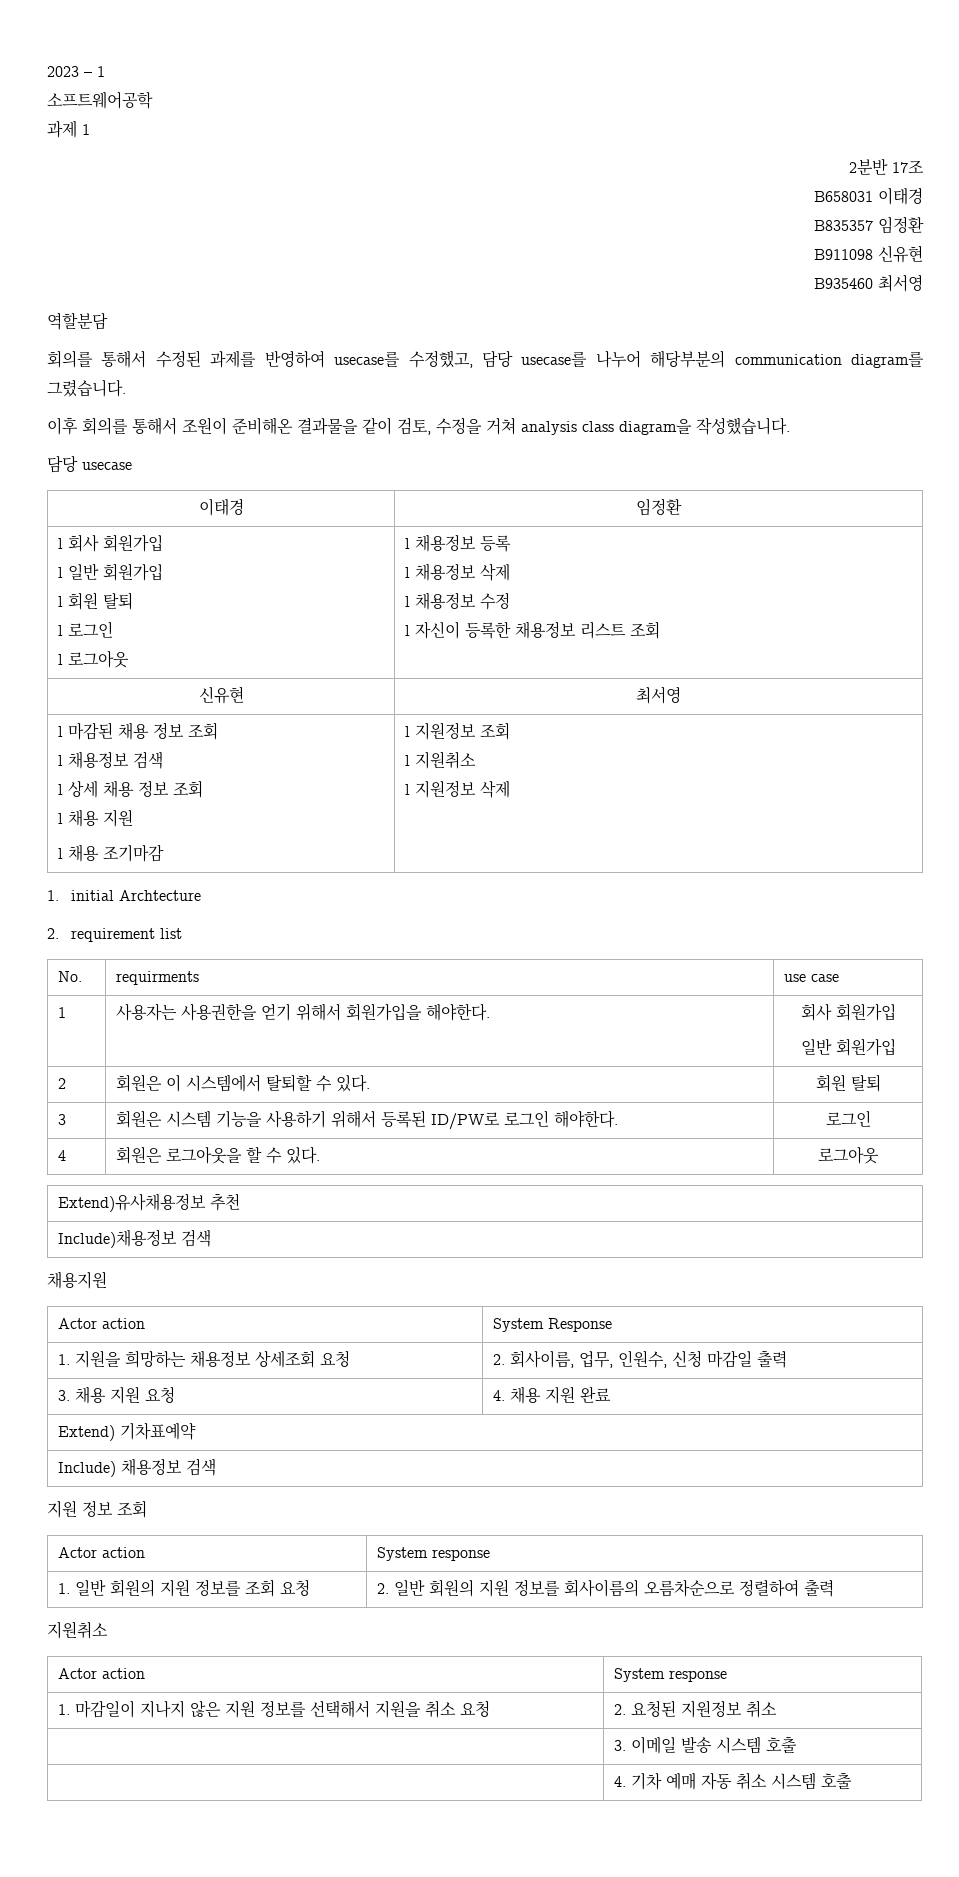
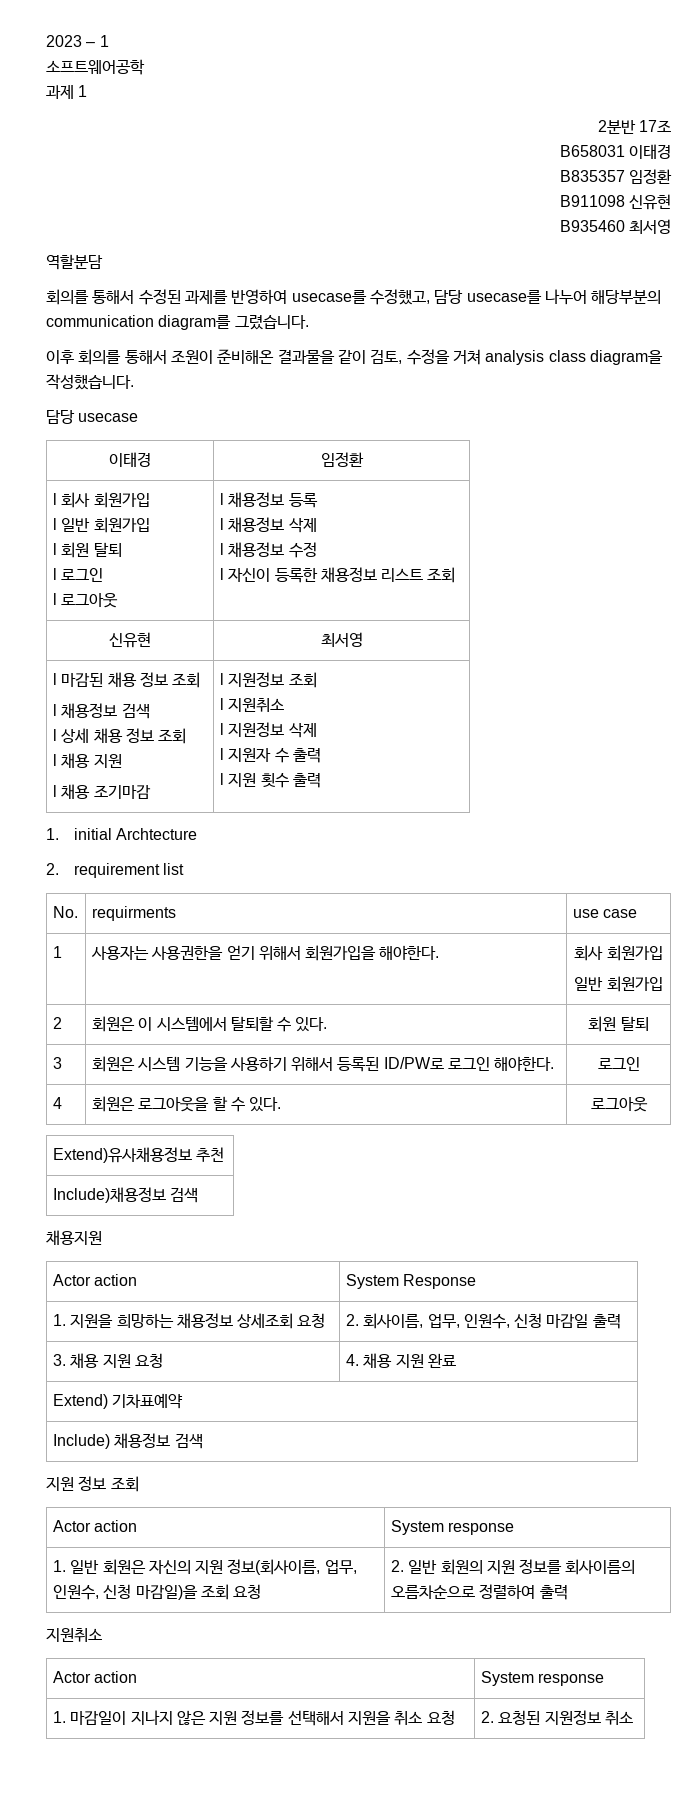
  l 마감된 채용 정보 조회
  l 채용정보 검색
  l 상세 채용 정보 조회
  l 채용 지원
  l 채용 조기마감 | l 지원정보 조회
  l 지원취소
  l 지원정보 삭제
+ l 지원자 수 출력
+ l 지원 횟수 출력
- 1. 일반 회원의 지원 정보를 조회 요청 | 2. 일반 회원의 지원 정보를 회사이름의 오름차순으로 정렬하여 출력
+ 1. 일반 회원은 자신의 지원 정보(회사이름, 업무, 인원수, 신청 마감일)을 조회 요청 | 2. 일반 회원의 지원 정보를 회사이름의 오름차순으로 정렬하여 출력
- | 3. 이메일 발송 시스템 호출
- | 4. 기차 예매 자동 취소 시스템 호출

